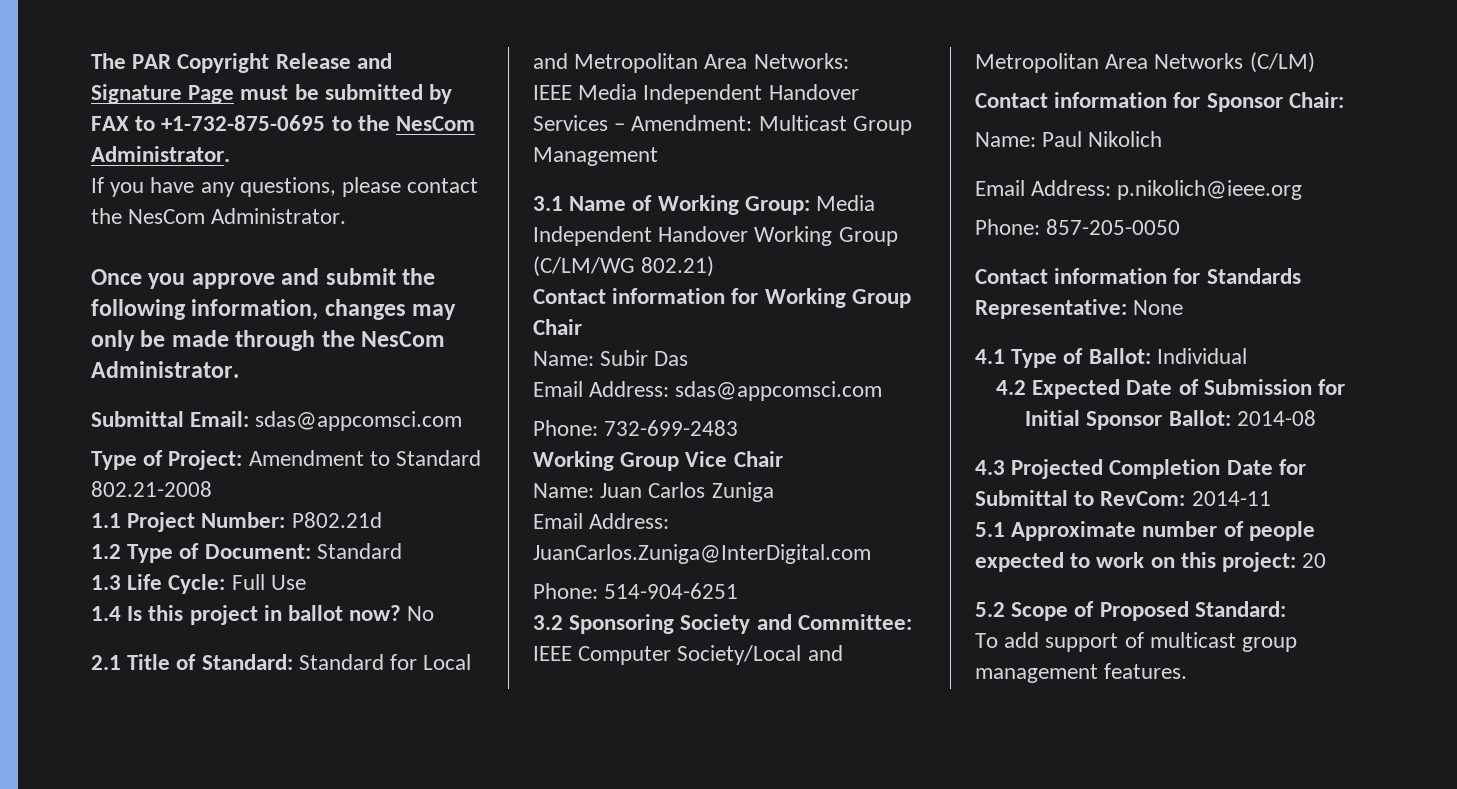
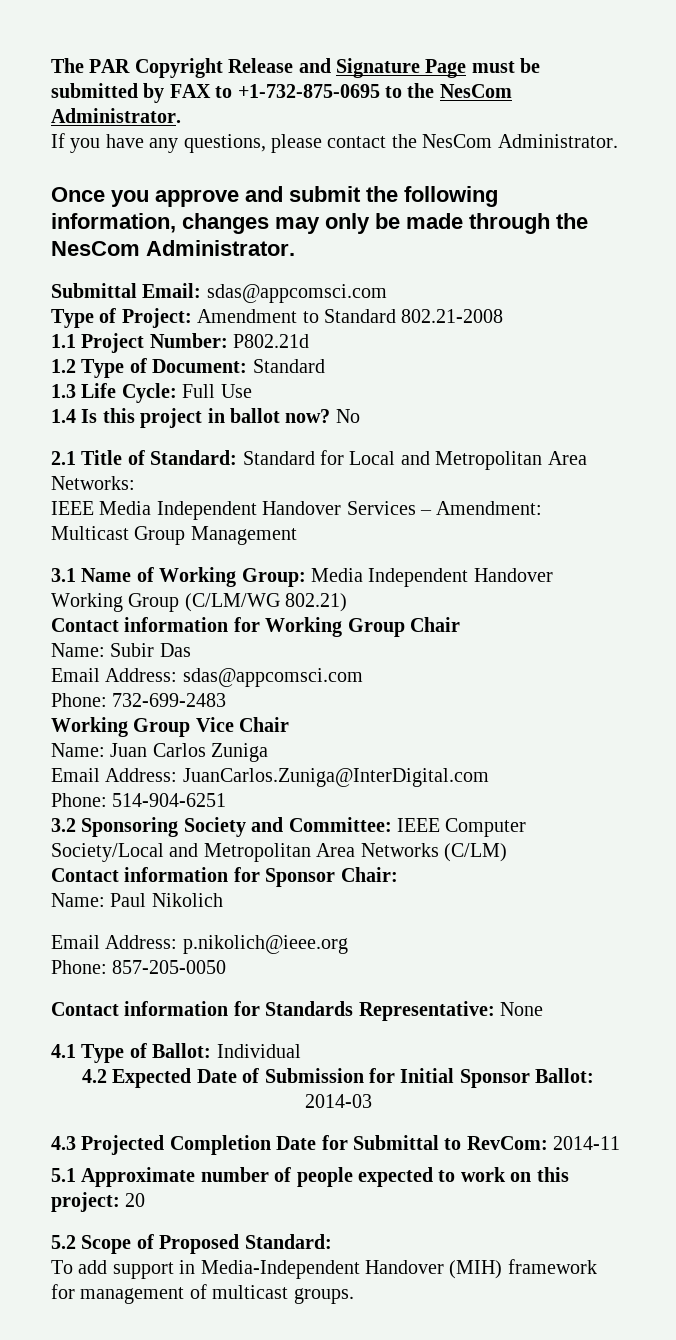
- 4.2 Expected Date of Submission for Initial Sponsor Ballot: 2014-08
+ 4.2 Expected Date of Submission for Initial Sponsor Ballot: 2014-03
- To add support of multicast group management features.
+ To add support in Media-Independent Handover (MIH) framework for management of multicast groups.

